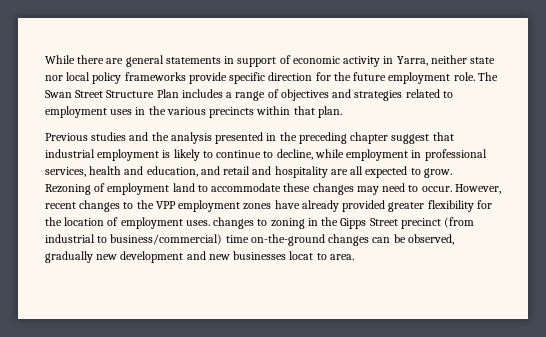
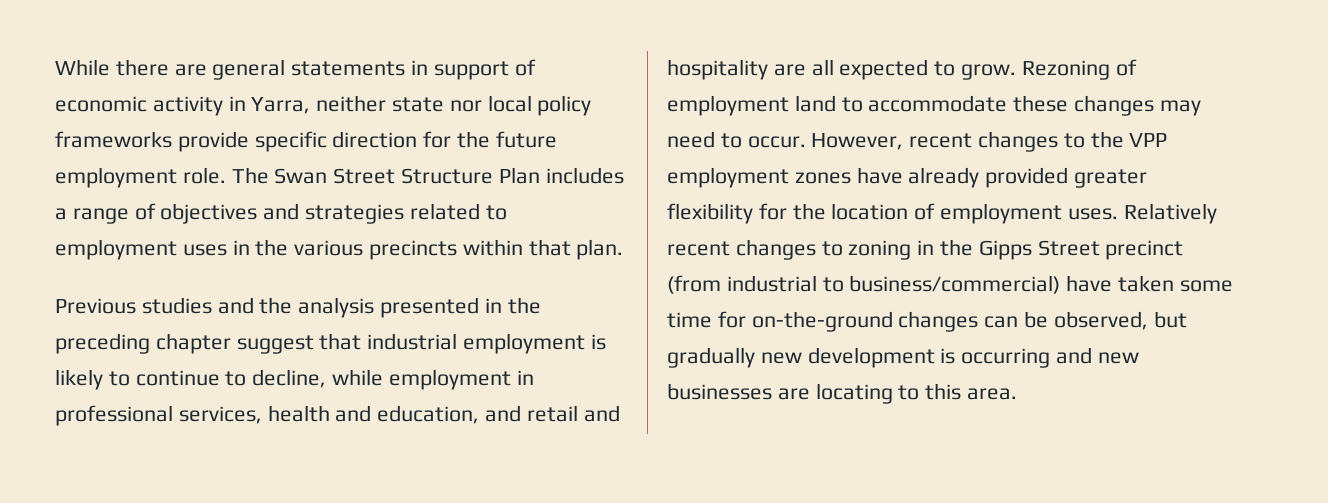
- However, recent changes to the VPP employment zones have already provided greater flexibility for the location of employment uses. changes to zoning in the Gipps Street precinct (from industrial to business/commercial) time on-the-ground changes can be observed, gradually new development and new businesses locat to area.
+ However, recent changes to the VPP employment zones have already provided greater flexibility for the location of employment uses. Relatively recent changes to zoning in the Gipps Street precinct (from industrial to business/commercial) have taken some time for on-the-ground changes can be observed, but gradually new development is occurring and new businesses are locating to this area.

